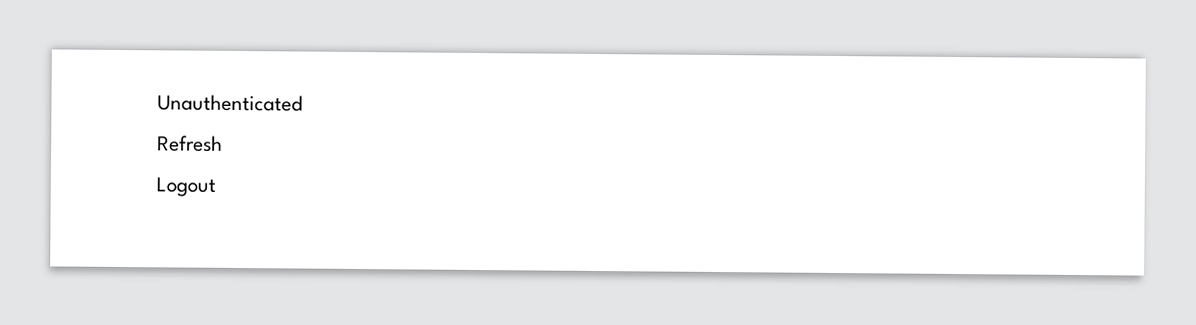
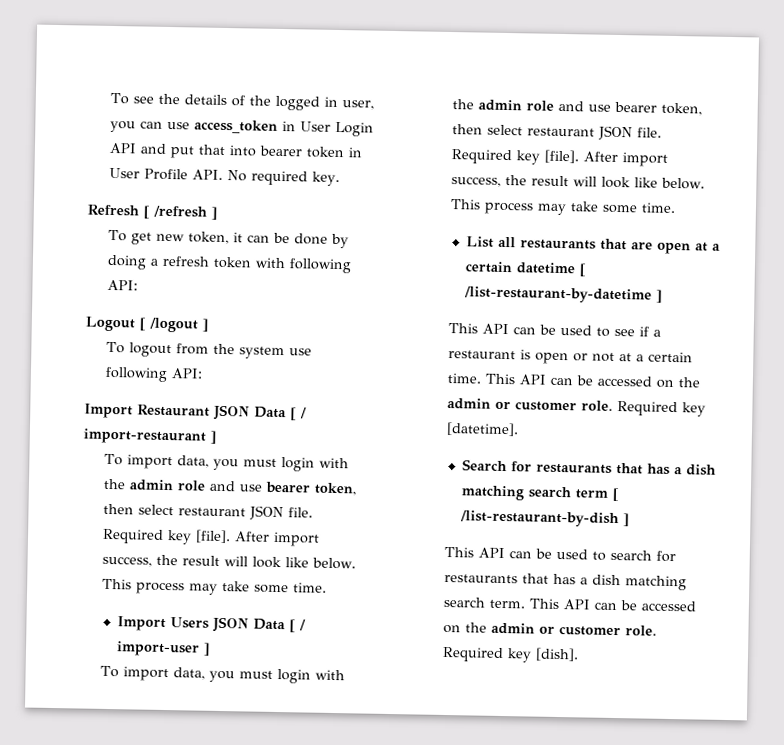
- Unauthenticated
- Refresh
- Logout
+ To see the details of the logged in user, you can use access_token in User Login API and put that into bearer token in User Profile API. No required key.
+ Refresh [ /refresh ]
+ To get new token, it can be done by doing a refresh token with following API:
+ Logout [ /logout ]
+ To logout from the system use following API:
+ Import Restaurant JSON Data [ / import-restaurant ]
+ To import data, you must login with the admin role and use bearer token, then select restaurant JSON file. Required key [file]. After import success, the result will look like below. This process may take some time.
+ Import Users JSON Data [ / import-user ]
+ To import data, you must login with the admin role and use bearer token, then select restaurant JSON file. Required key [file]. After import success, the result will look like below. This process may take some time.
+ List all restaurants that are open at a certain datetime [ /list-restaurant-by-datetime ]
+ This API can be used to see if a restaurant is open or not at a certain time. This API can be accessed on the admin or customer role. Required key [datetime].
+ Search for restaurants that has a dish matching search term [ /list-restaurant-by-dish ]
+ This API can be used to search for restaurants that has a dish matching search term. This API can be accessed on the admin or customer role. Required key [dish].

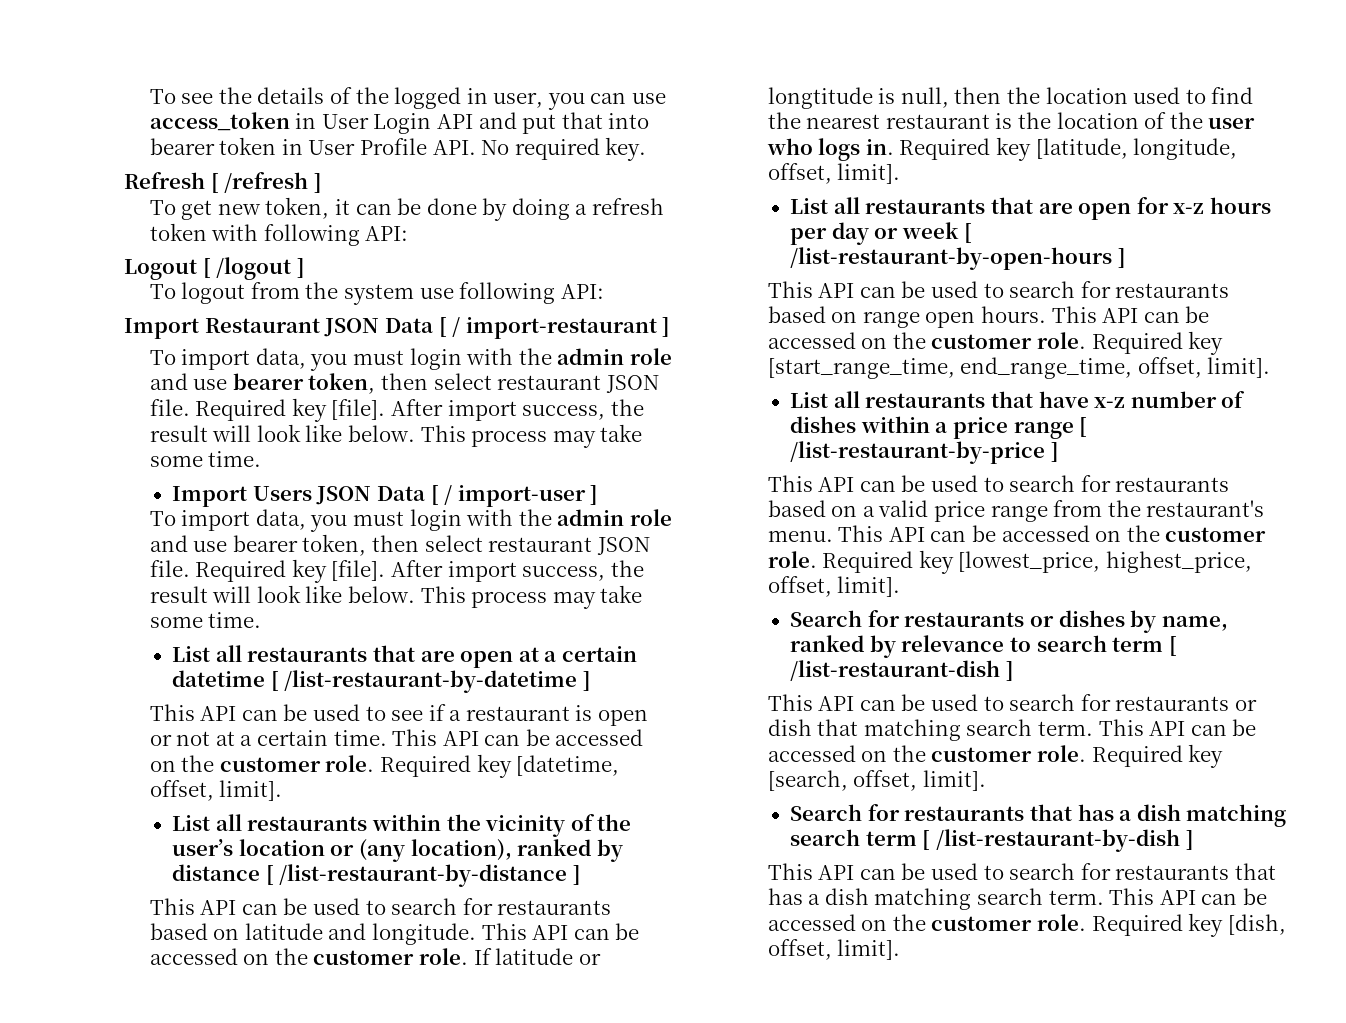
- This API can be accessed on the admin or customer role. Required key [datetime].
+ This API can be accessed on the customer role. Required key [datetime, offset, limit].
+ List all restaurants within the vicinity of the user’s location or (any location), ranked by distance [ /list-restaurant-by-distance ]
+ This API can be used to search for restaurants based on latitude and longitude. This API can be accessed on the customer role. If latitude or longtitude is null, then the location used to find the nearest restaurant is the location of the user who logs in. Required key [latitude, longitude, offset, limit].
+ List all restaurants that are open for x-z hours per day or week [ /list-restaurant-by-open-hours ]
+ This API can be used to search for restaurants based on range open hours. This API can be accessed on the customer role. Required key [start_range_time, end_range_time, offset, limit].
+ List all restaurants that have x-z number of dishes within a price range [ /list-restaurant-by-price ]
+ This API can be used to search for restaurants based on a valid price range from the restaurant's menu. This API can be accessed on the customer role. Required key [lowest_price, highest_price, offset, limit].
+ Search for restaurants or dishes by name, ranked by relevance to search term [ /list-restaurant-dish ]
+ This API can be used to search for restaurants or dish that matching search term. This API can be accessed on the customer role. Required key [search, offset, limit].
- This API can be accessed on the admin or customer role. Required key [dish].
+ This API can be accessed on the customer role. Required key [dish, offset, limit].

